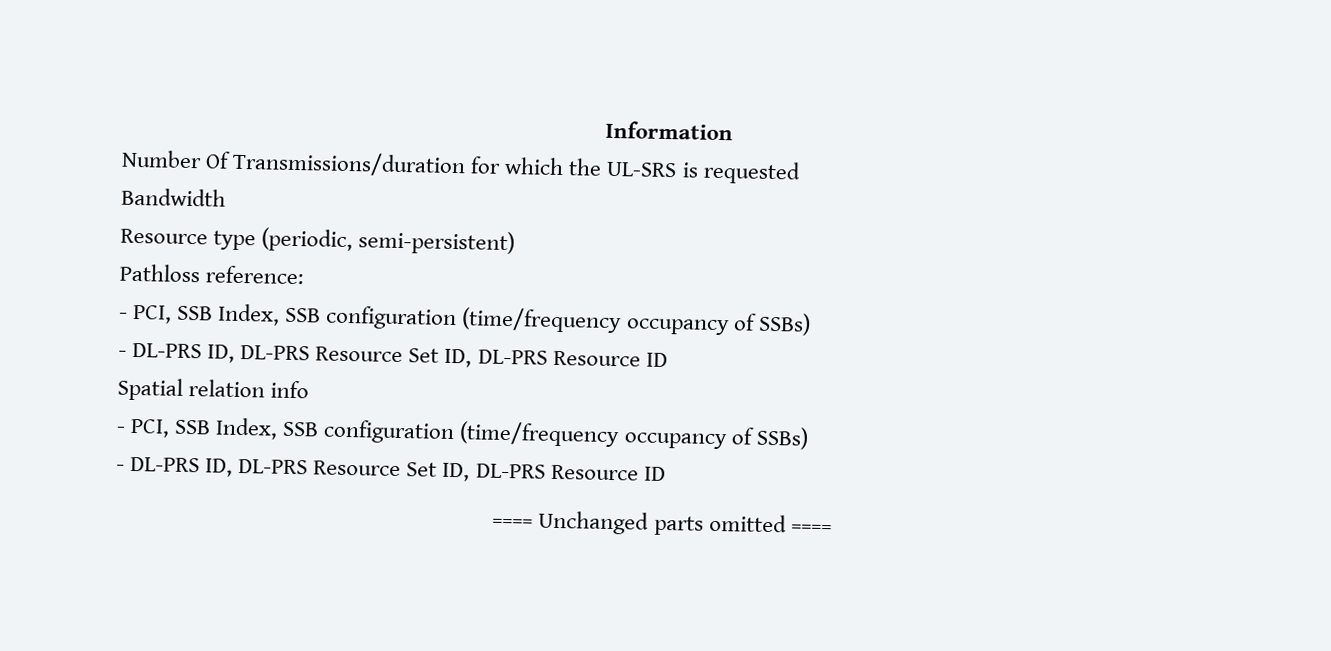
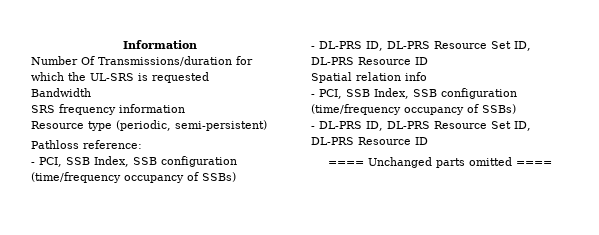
+ SRS frequency information

